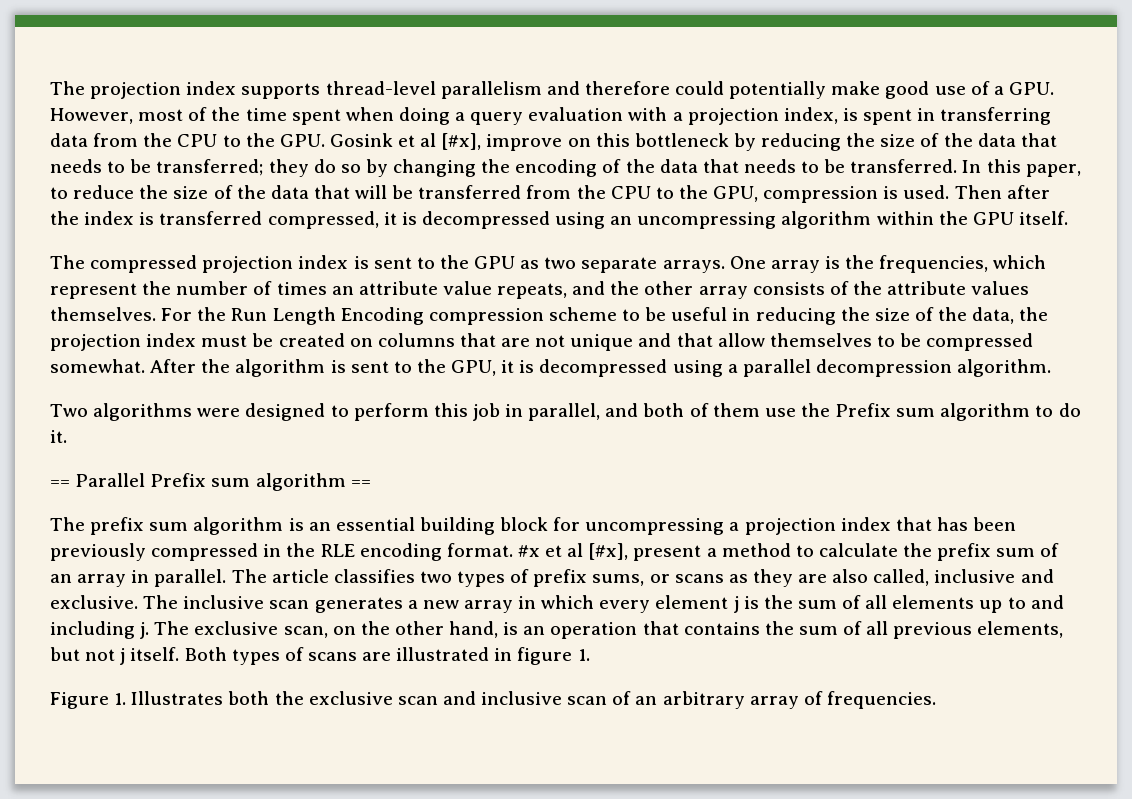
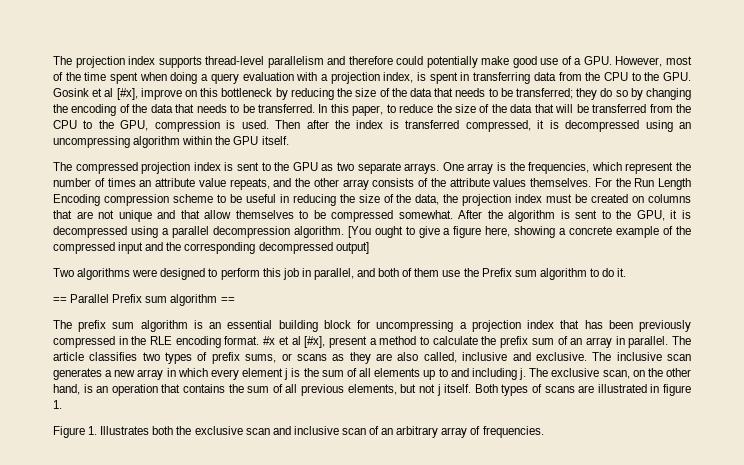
+ [You ought to give a figure here, showing a concrete example of the compressed input and the corresponding decompressed output]

